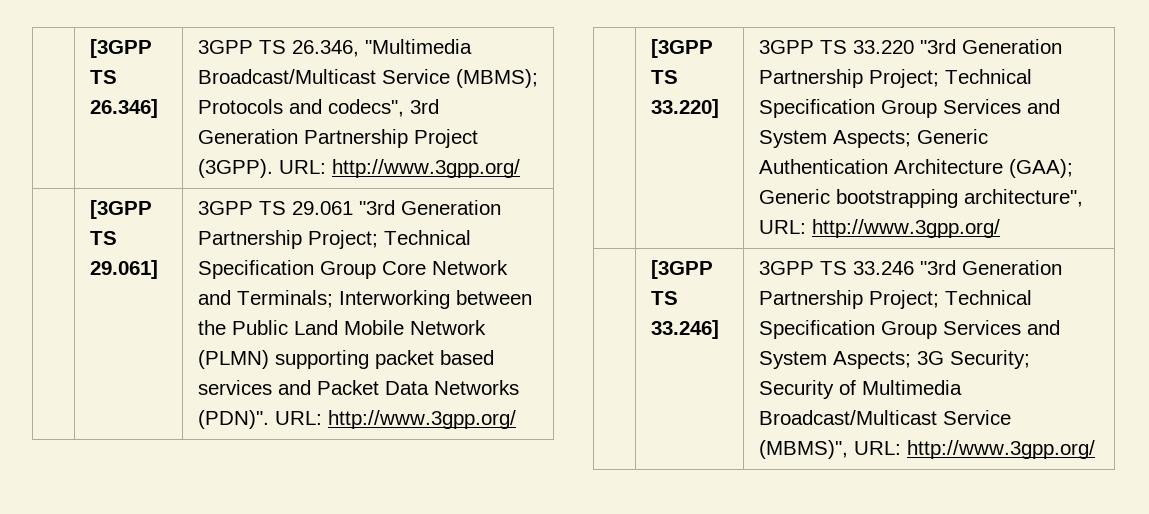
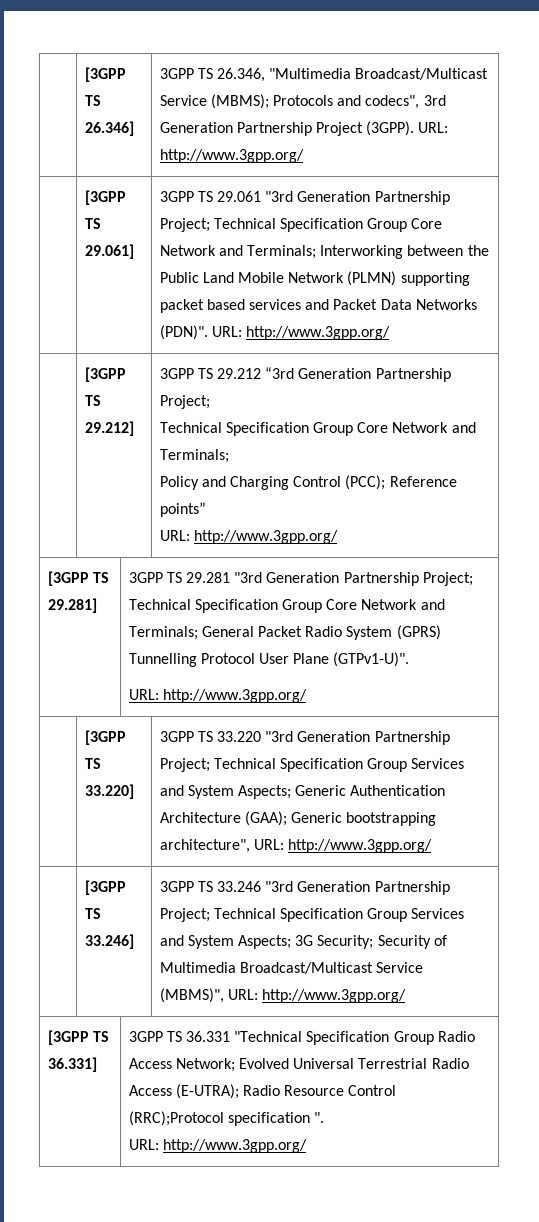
+ | [3GPP TS 29.212] | 3GPP TS 29.212 “3rd Generation Partnership Project;
+ Technical Specification Group Core Network and Terminals;
+ Policy and Charging Control (PCC); Reference points”
+ URL: http://www.3gpp.org/
+ [3GPP TS 29.281] | 3GPP TS 29.281 "3rd Generation Partnership Project; Technical Specification Group Core Network and Terminals; General Packet Radio System (GPRS) Tunnelling Protocol User Plane (GTPv1-U)".
+ URL: http://www.3gpp.org/
+ [3GPP TS 36.331] | 3GPP TS 36.331 "Technical Specification Group Radio Access Network; Evolved Universal Terrestrial Radio Access (E-UTRA); Radio Resource Control (RRC);Protocol specification ".
+ URL: http://www.3gpp.org/

